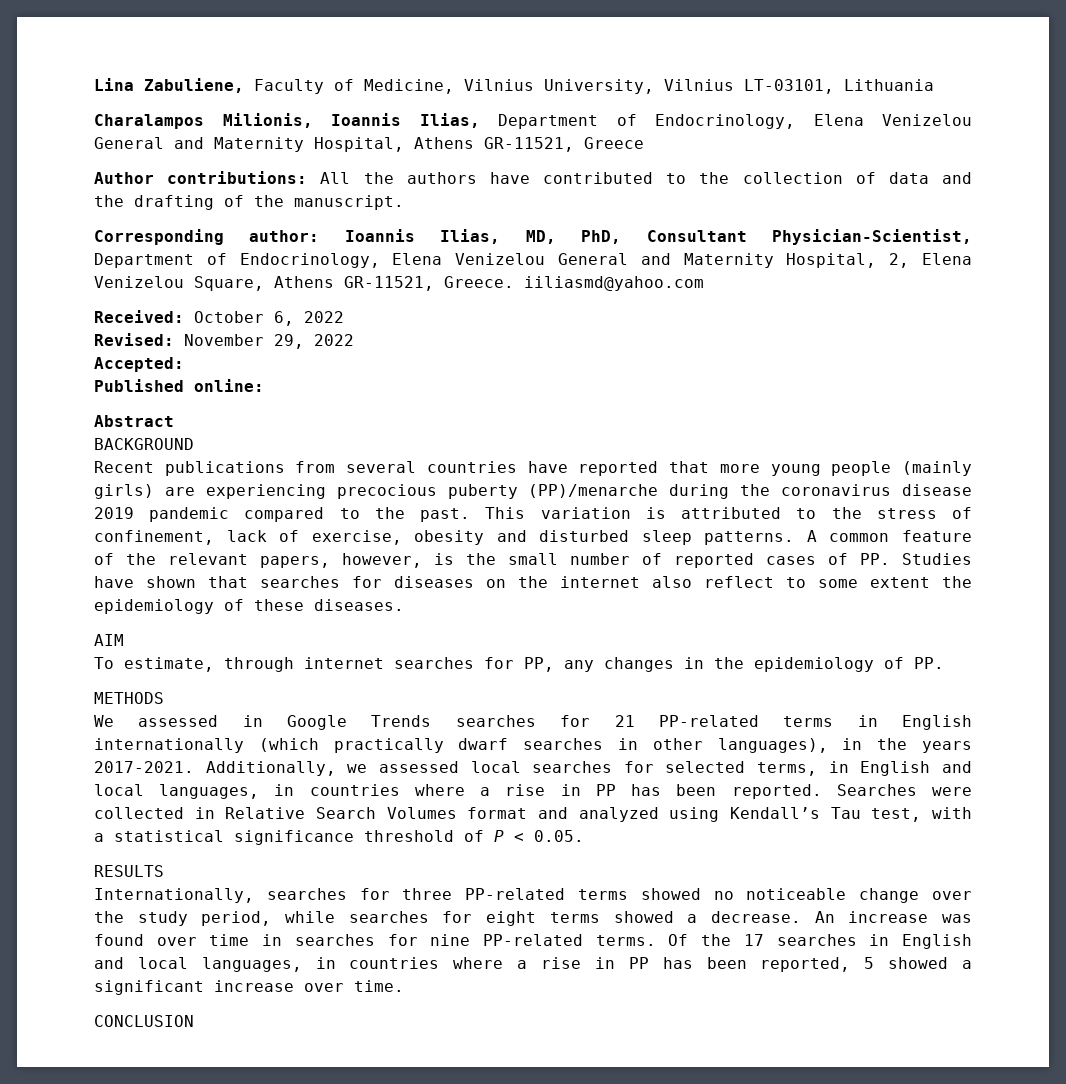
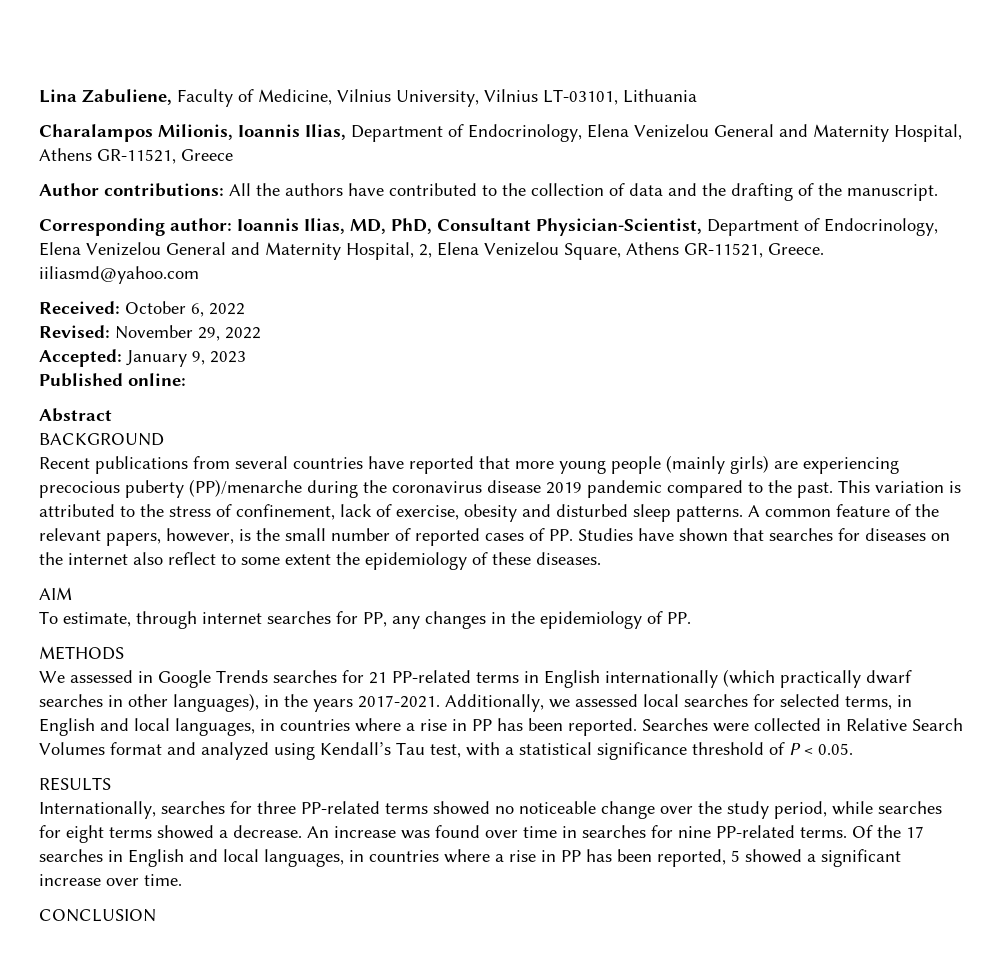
- Accepted:
+ Accepted: January 9, 2023

